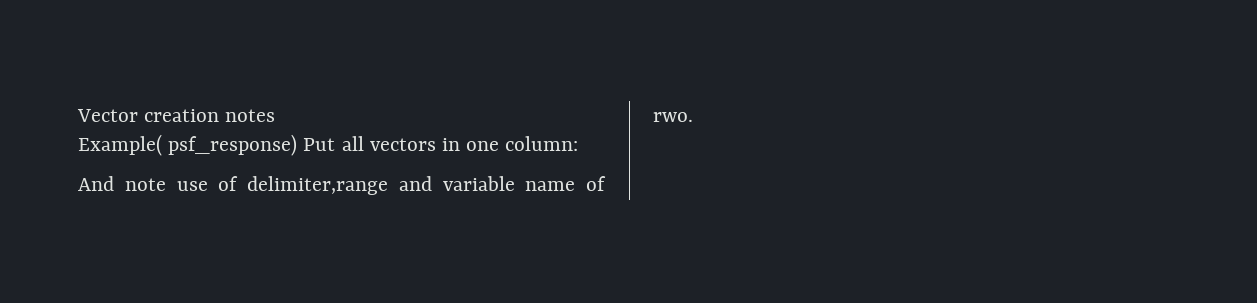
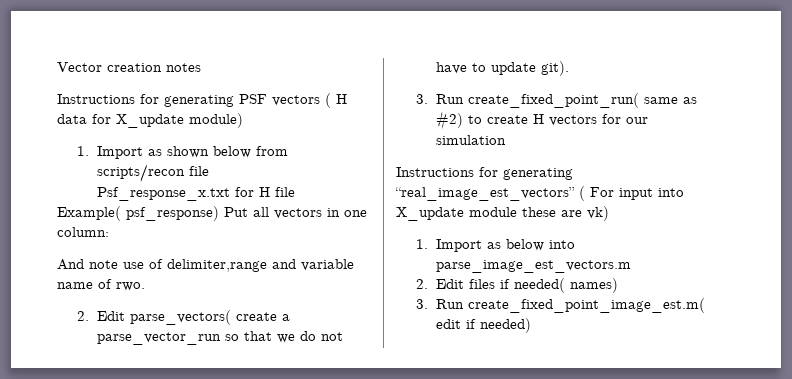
+ Instructions for generating PSF vectors ( H data for X_update module)
+ 1. Import as shown below from scripts/recon file
+ Psf_response_x.txt for H file
+ 2. Edit parse_vectors( create a parse_vector_run so that we do not have to update git).
+ 3. Run create_fixed_point_run( same as #2) to create H vectors for our simulation
+ Instructions for generating “real_image_est_vectors” ( For input into X_update module these are vk)
+ 1. Import as below into parse_image_est_vectors.m
+ 2. Edit files if needed( names)
+ 3. Run create_fixed_point_image_est.m( edit if needed)

